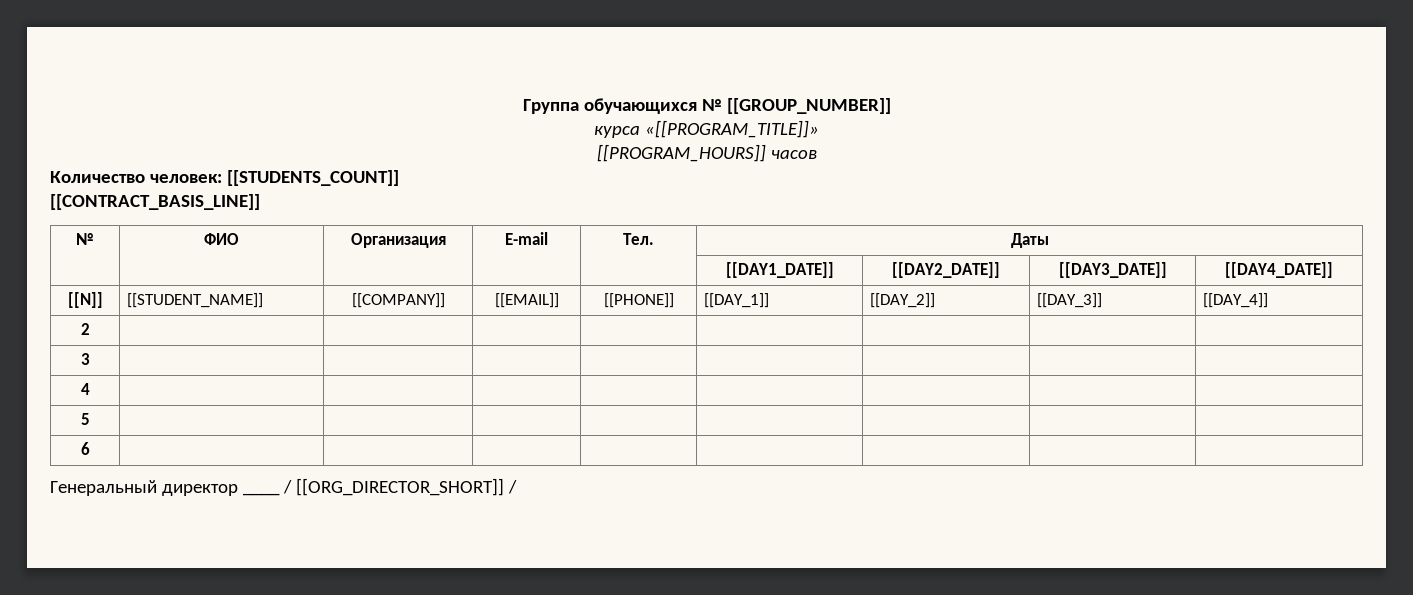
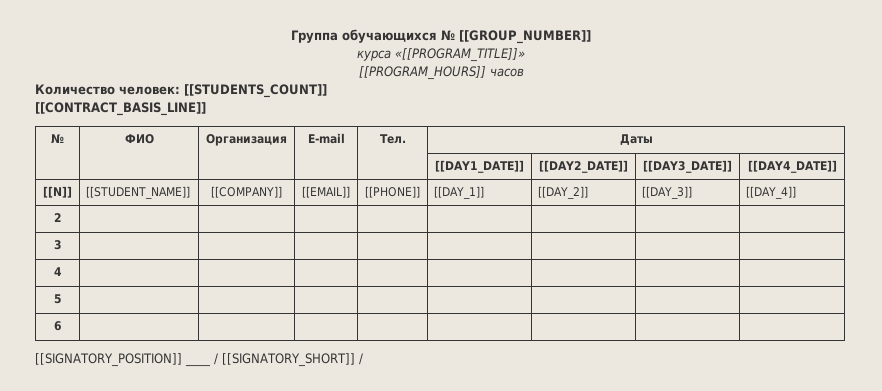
- Генеральный директор ____ / [[ORG_DIRECTOR_SHORT]] /
+ [[SIGNATORY_POSITION]] ____ / [[SIGNATORY_SHORT]] /

